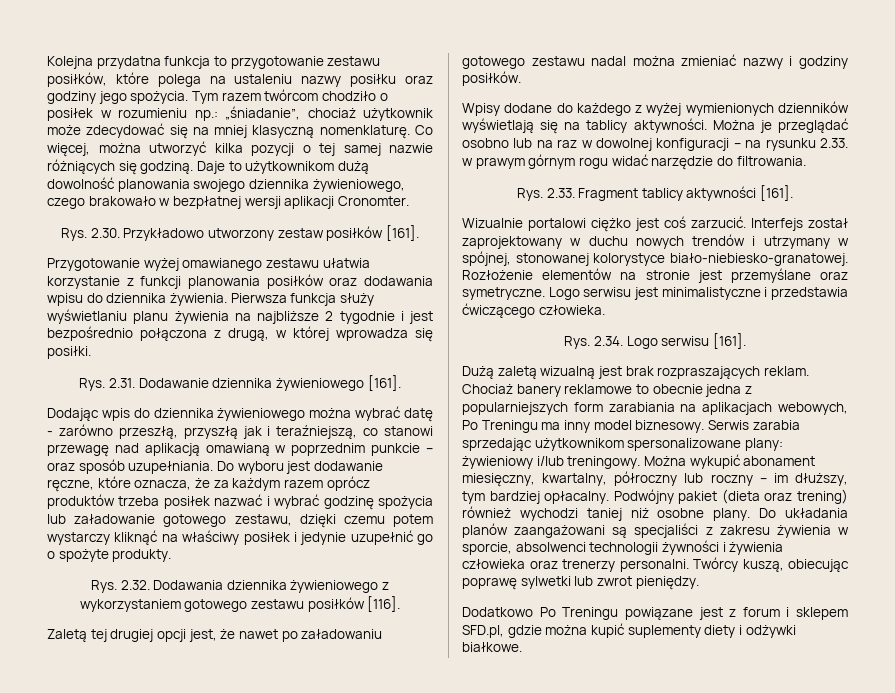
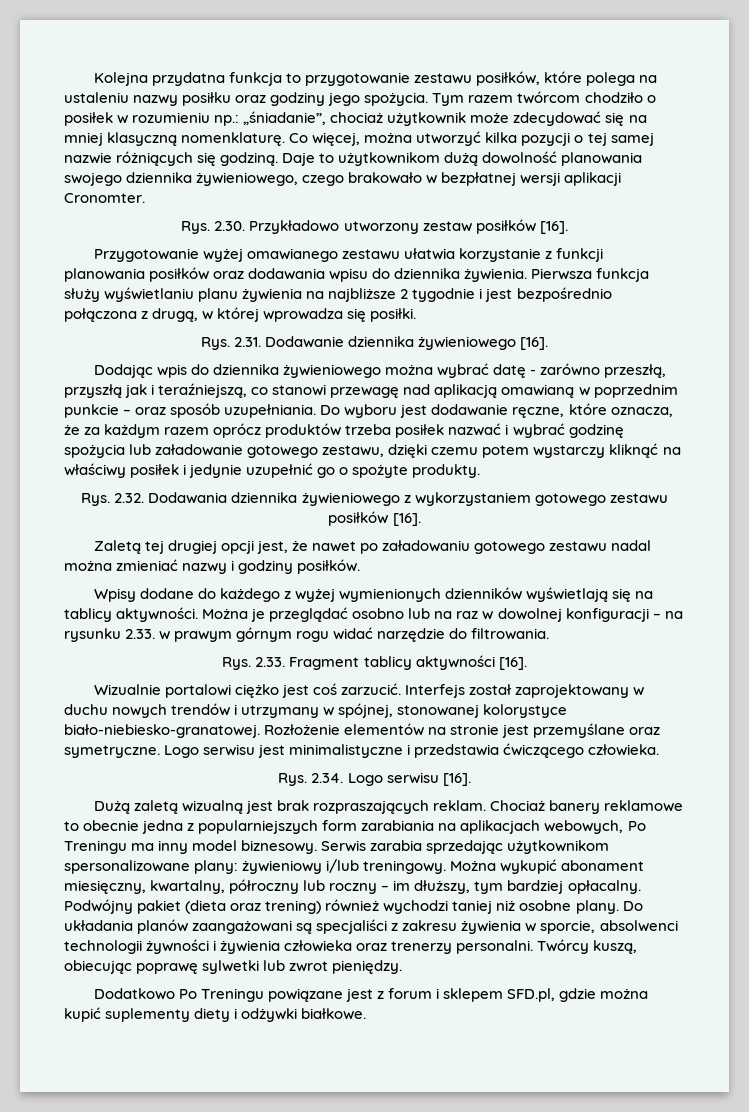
- Rys. 2.30. Przykładowo utworzony zestaw posiłków [161].
+ Rys. 2.30. Przykładowo utworzony zestaw posiłków [16].
- Rys. 2.31. Dodawanie dziennika żywieniowego [161].
+ Rys. 2.31. Dodawanie dziennika żywieniowego [16].
- Rys. 2.32. Dodawania dziennika żywieniowego z wykorzystaniem gotowego zestawu posiłków [116].
+ Rys. 2.32. Dodawania dziennika żywieniowego z wykorzystaniem gotowego zestawu posiłków [16].
- Rys. 2.33. Fragment tablicy aktywności [161].
+ Rys. 2.33. Fragment tablicy aktywności [16].
- Rys. 2.34. Logo serwisu [161].
+ Rys. 2.34. Logo serwisu [16].

